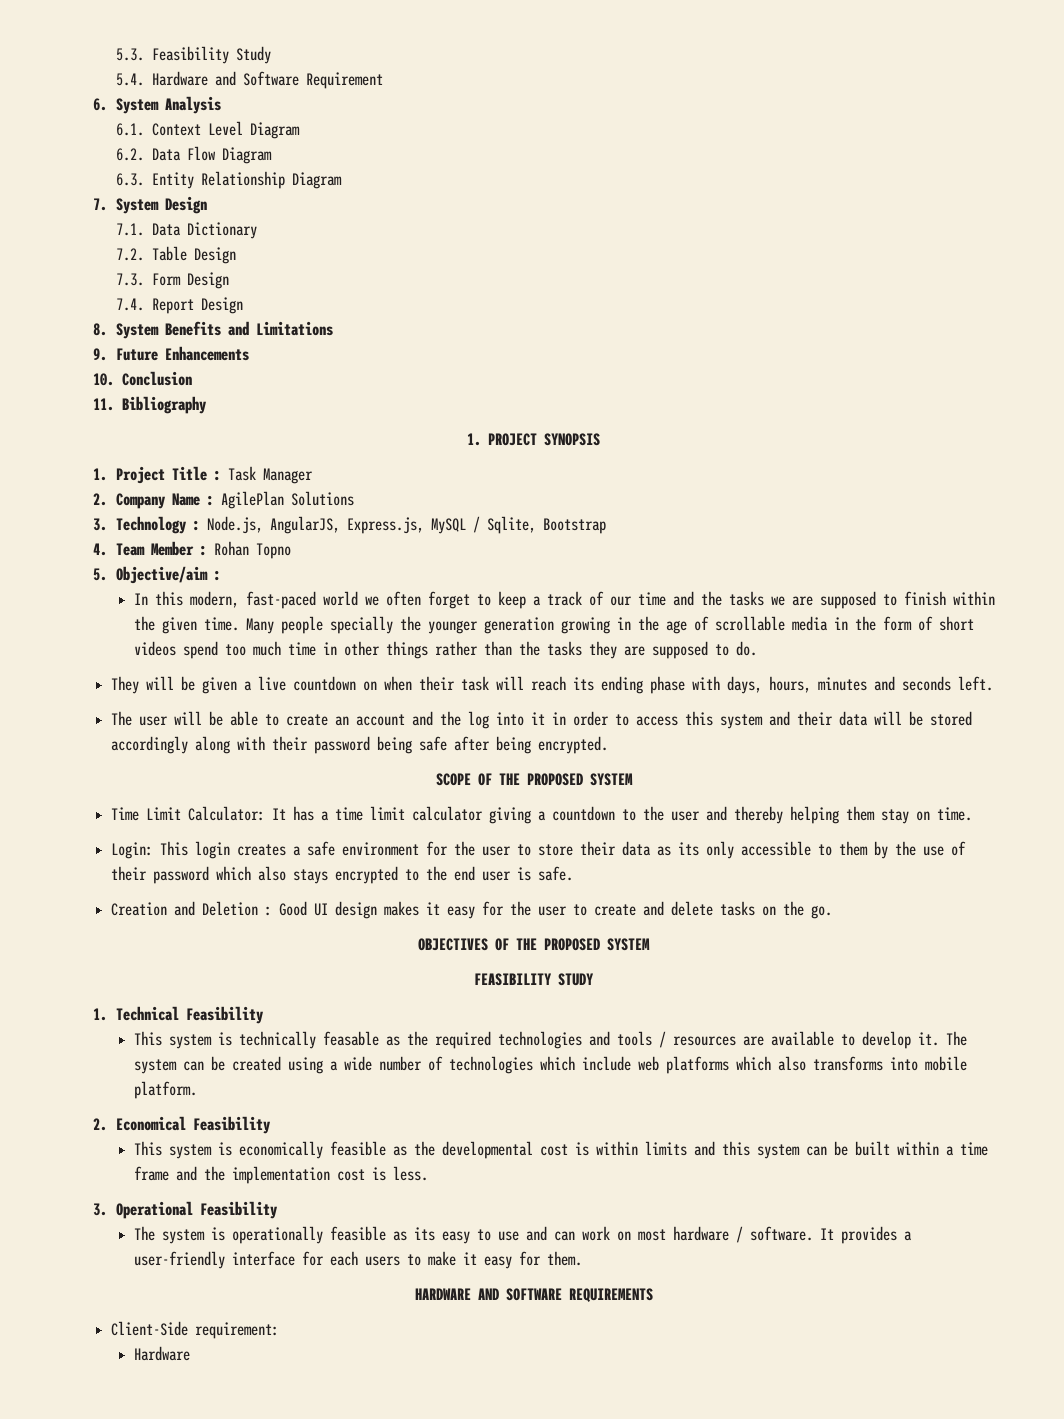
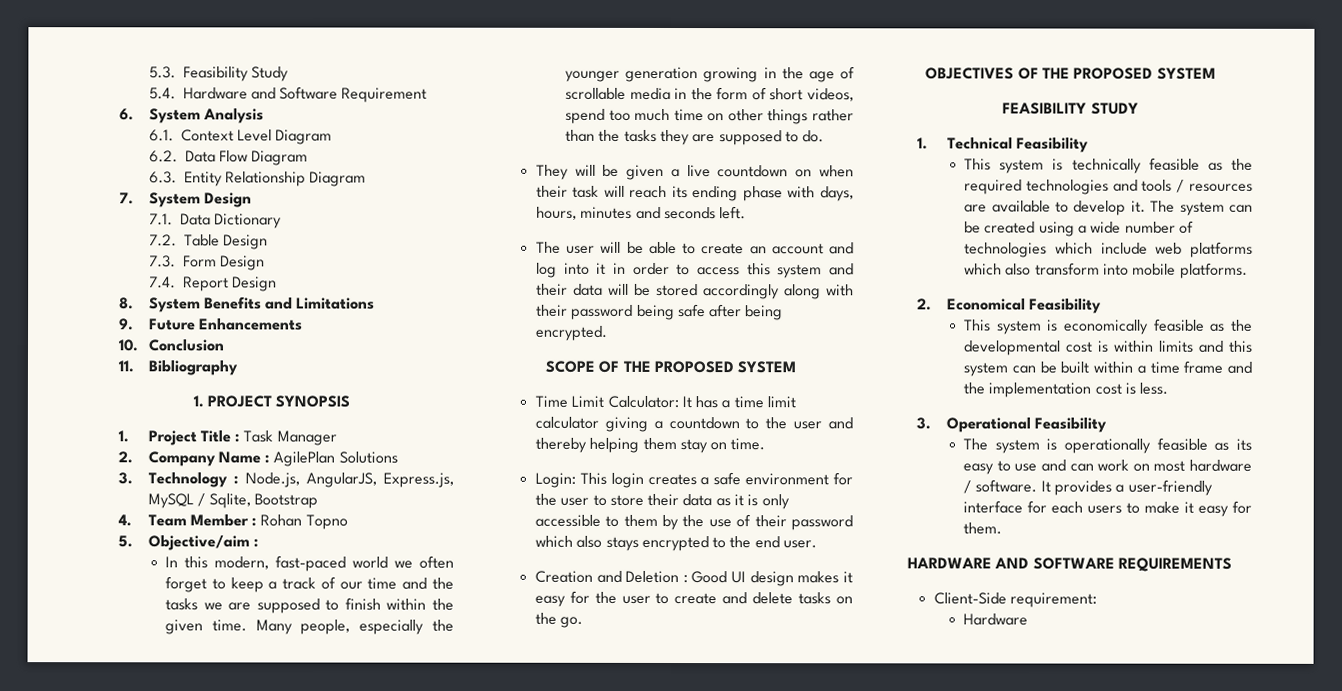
- Many people specially the younger generation growing in the age of scrollable media in the form of short videos spend too much time in other things rather than the tasks they are supposed to do.
+ Many people, especially the younger generation growing in the age of scrollable media in the form of short videos, spend too much time on other things rather than the tasks they are supposed to do.
- The user will be able to create an account and the log into it in order to access this system and their data will be stored accordingly along with their password being safe after being encrypted.
+ The user will be able to create an account and log into it in order to access this system and their data will be stored accordingly along with their password being safe after being encrypted.
- Login: This login creates a safe environment for the user to store their data as its only accessible to them by the use of their password which also stays encrypted to the end user is safe.
+ Login: This login creates a safe environment for the user to store their data as it is only accessible to them by the use of their password which also stays encrypted to the end user.
- This system is technically feasable as the required technologies and tools / resources are available to develop it.
+ This system is technically feasible as the required technologies and tools / resources are available to develop it.
- The system can be created using a wide number of technologies which include web platforms which also transforms into mobile platform.
+ The system can be created using a wide number of technologies which include web platforms which also transform into mobile platforms.

